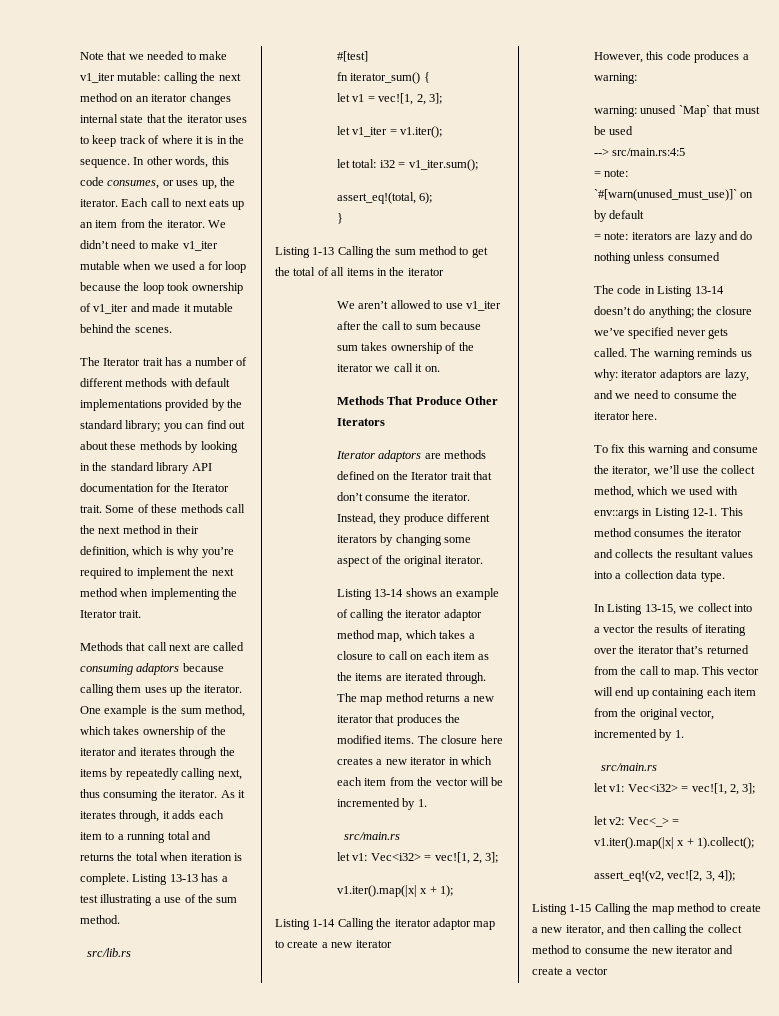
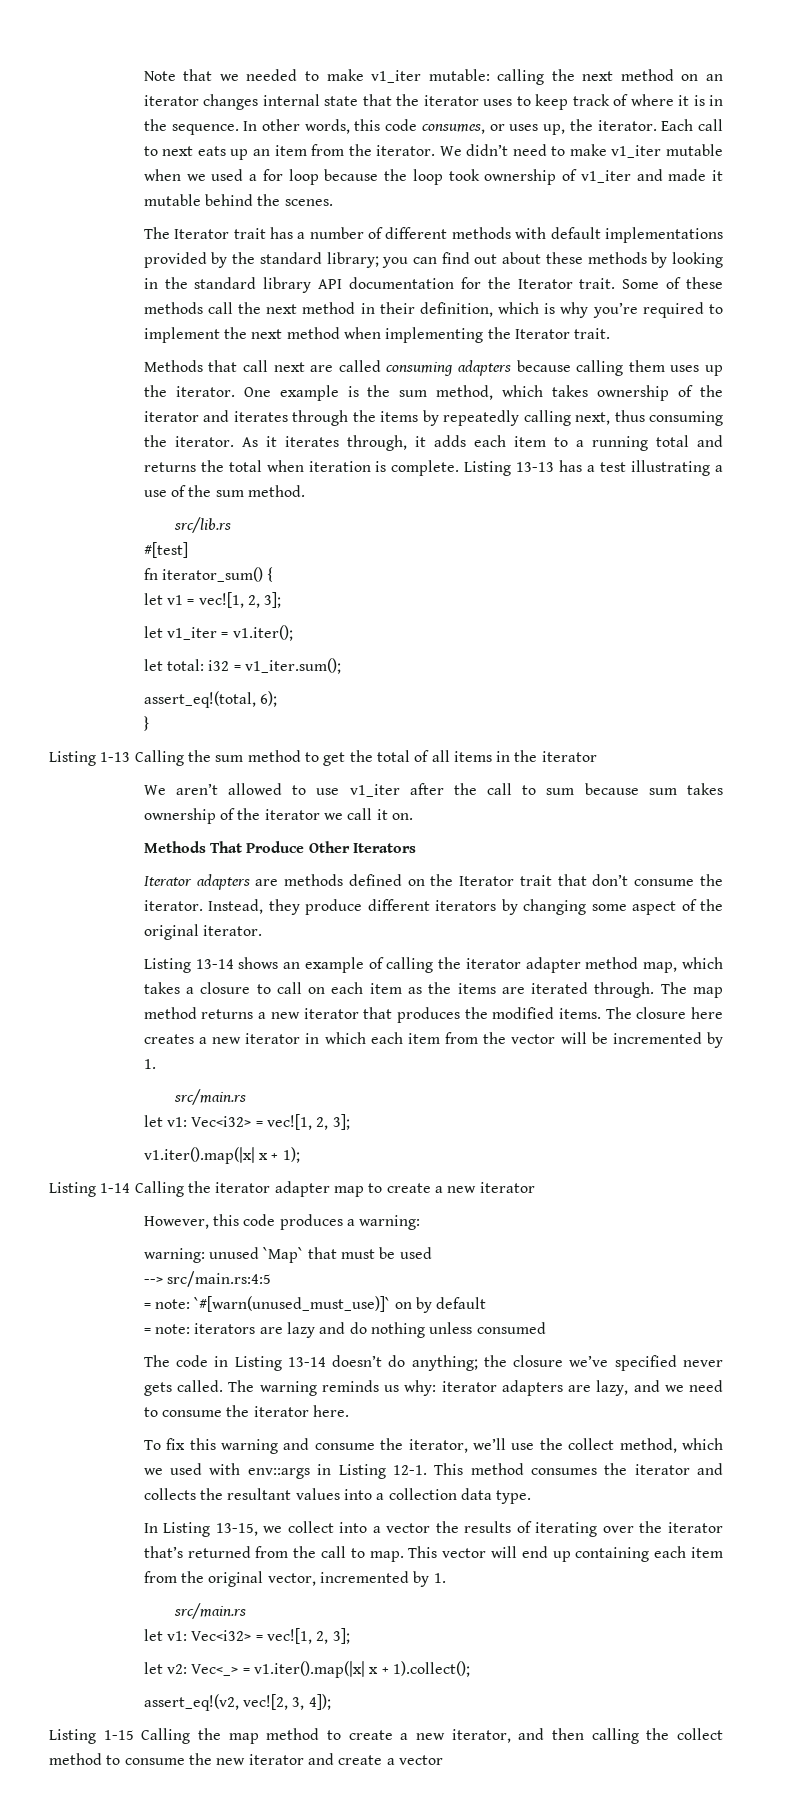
- Methods that call next are called consuming adaptors because calling them uses up the iterator.
+ Methods that call next are called consuming adapters because calling them uses up the iterator.
- Iterator adaptors are methods defined on the Iterator trait that don’t consume the iterator.
+ Iterator adapters are methods defined on the Iterator trait that don’t consume the iterator.
- Listing 13-14 shows an example of calling the iterator adaptor method map, which takes a closure to call on each item as the items are iterated through.
+ Listing 13-14 shows an example of calling the iterator adapter method map, which takes a closure to call on each item as the items are iterated through.
- Listing 1-14 Calling the iterator adaptor map to create a new iterator
+ Listing 1-14 Calling the iterator adapter map to create a new iterator
- The warning reminds us why: iterator adaptors are lazy, and we need to consume the iterator here.
+ The warning reminds us why: iterator adapters are lazy, and we need to consume the iterator here.

